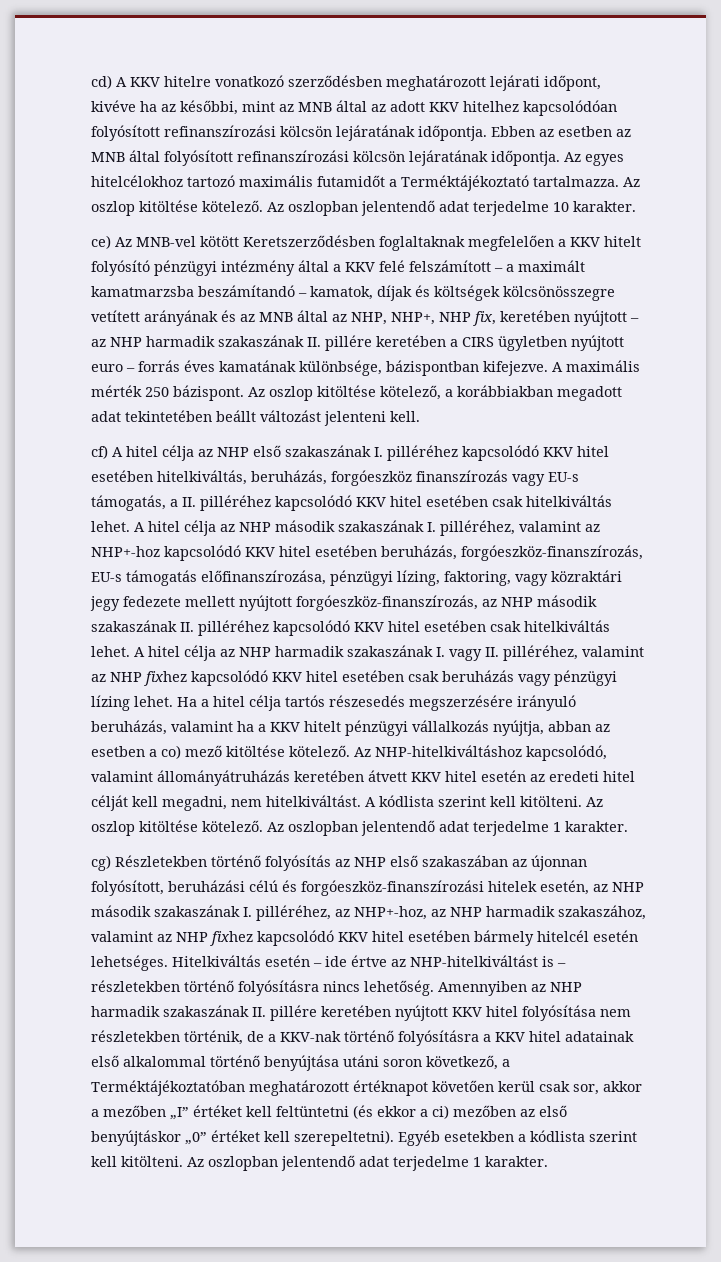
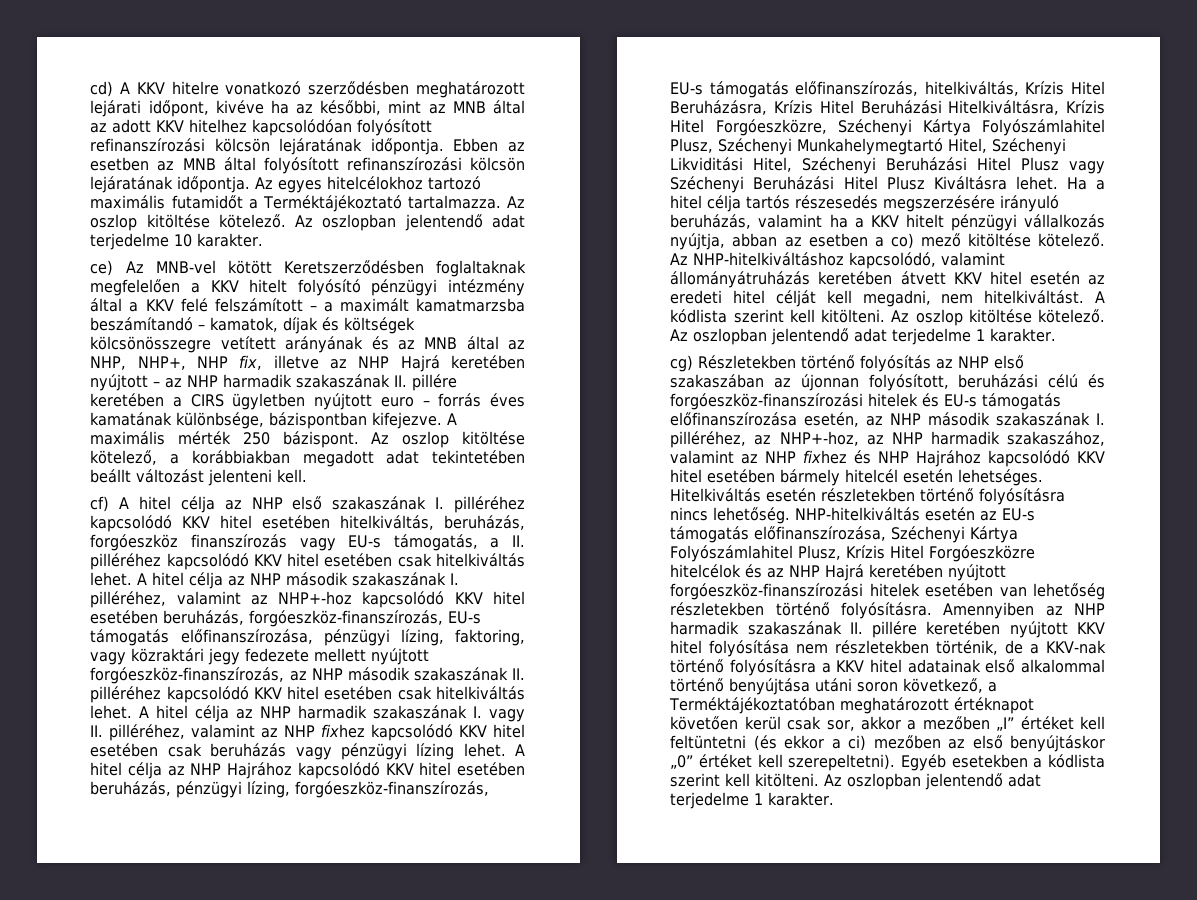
- ce) Az MNB-vel kötött Keretszerződésben foglaltaknak megfelelően a KKV hitelt folyósító pénzügyi intézmény által a KKV felé felszámított – a maximált kamatmarzsba beszámítandó – kamatok, díjak és költségek kölcsönösszegre vetített arányának és az MNB által az NHP, NHP+, NHP fix, keretében nyújtott – az NHP harmadik szakaszának II. pillére keretében a CIRS ügyletben nyújtott euro – forrás éves kamatának különbsége, bázispontban kifejezve.
+ ce) Az MNB-vel kötött Keretszerződésben foglaltaknak megfelelően a KKV hitelt folyósító pénzügyi intézmény által a KKV felé felszámított – a maximált kamatmarzsba beszámítandó – kamatok, díjak és költségek kölcsönösszegre vetített arányának és az MNB által az NHP, NHP+, NHP fix, illetve az NHP Hajrá keretében nyújtott – az NHP harmadik szakaszának II. pillére keretében a CIRS ügyletben nyújtott euro – forrás éves kamatának különbsége, bázispontban kifejezve.
+ A hitel célja az NHP Hajrához kapcsolódó KKV hitel esetében beruházás, pénzügyi lízing, forgóeszköz-finanszírozás, EU-s támogatás előfinanszírozás, hitelkiváltás, Krízis Hitel Beruházásra, Krízis Hitel Beruházási Hitelkiváltásra, Krízis Hitel Forgóeszközre, Széchenyi Kártya Folyószámlahitel Plusz, Széchenyi Munkahelymegtartó Hitel, Széchenyi Likviditási Hitel, Széchenyi Beruházási Hitel Plusz vagy Széchenyi Beruházási Hitel Plusz Kiváltásra lehet.
- cg) Részletekben történő folyósítás az NHP első szakaszában az újonnan folyósított, beruházási célú és forgóeszköz-finanszírozási hitelek esetén, az NHP második szakaszának I. pilléréhez, az NHP+-hoz, az NHP harmadik szakaszához, valamint az NHP fixhez kapcsolódó KKV hitel esetében bármely hitelcél esetén lehetséges.
+ cg) Részletekben történő folyósítás az NHP első szakaszában az újonnan folyósított, beruházási célú és forgóeszköz-finanszírozási hitelek és EU-s támogatás előfinanszírozása esetén, az NHP második szakaszának I. pilléréhez, az NHP+-hoz, az NHP harmadik szakaszához, valamint az NHP fixhez és NHP Hajrához kapcsolódó KKV hitel esetében bármely hitelcél esetén lehetséges.
- Hitelkiváltás esetén – ide értve az NHP-hitelkiváltást is – részletekben történő folyósításra nincs lehetőség.
+ Hitelkiváltás esetén részletekben történő folyósításra nincs lehetőség.
+ NHP-hitelkiváltás esetén az EU-s támogatás előfinanszírozása, Széchenyi Kártya Folyószámlahitel Plusz, Krízis Hitel Forgóeszközre hitelcélok és az NHP Hajrá keretében nyújtott forgóeszköz-finanszírozási hitelek esetében van lehetőség részletekben történő folyósításra.

